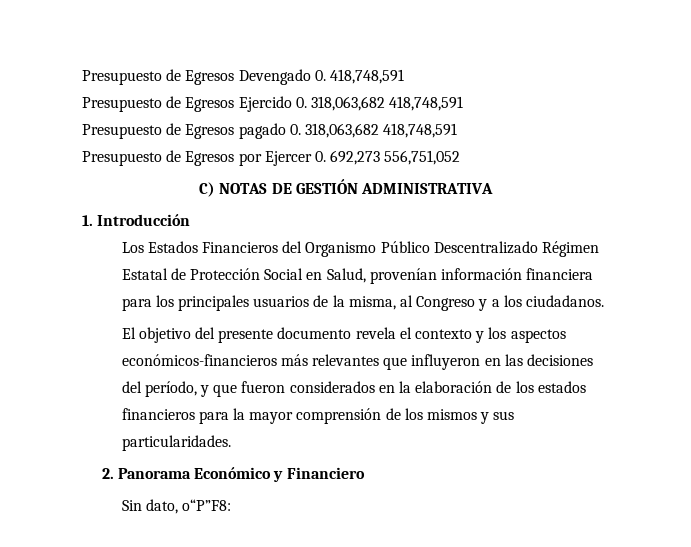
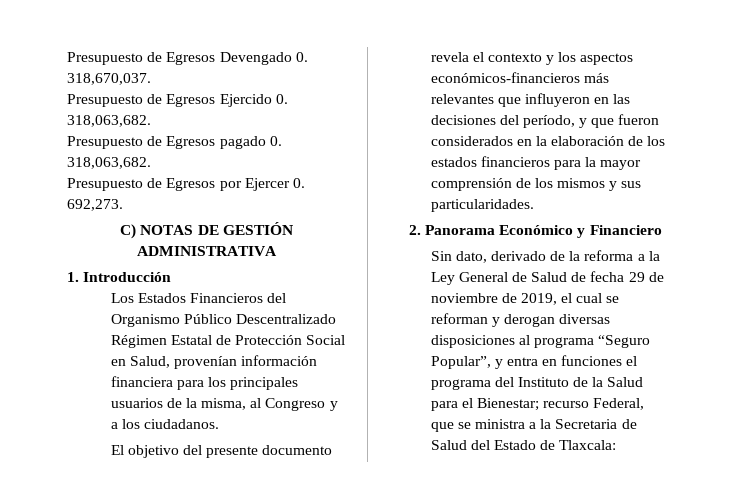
- Presupuesto de Egresos Devengado 0. 418,748,591
+ Presupuesto de Egresos Devengado 0. 318,670,037.
- Presupuesto de Egresos Ejercido 0. 318,063,682 418,748,591
+ Presupuesto de Egresos Ejercido 0. 318,063,682.
- Presupuesto de Egresos pagado 0. 318,063,682 418,748,591
+ Presupuesto de Egresos pagado 0. 318,063,682.
- Presupuesto de Egresos por Ejercer 0. 692,273 556,751,052
+ Presupuesto de Egresos por Ejercer 0. 692,273.
- Sin dato, o“P”F8:
+ Sin dato, derivado de la reforma a la Ley General de Salud de fecha 29 de noviembre de 2019, el cual se reforman y derogan diversas disposiciones al programa “Seguro Popular”, y entra en funciones el programa del Instituto de la Salud para el Bienestar; recurso Federal, que se ministra a la Secretaria de Salud del Estado de Tlaxcala:

